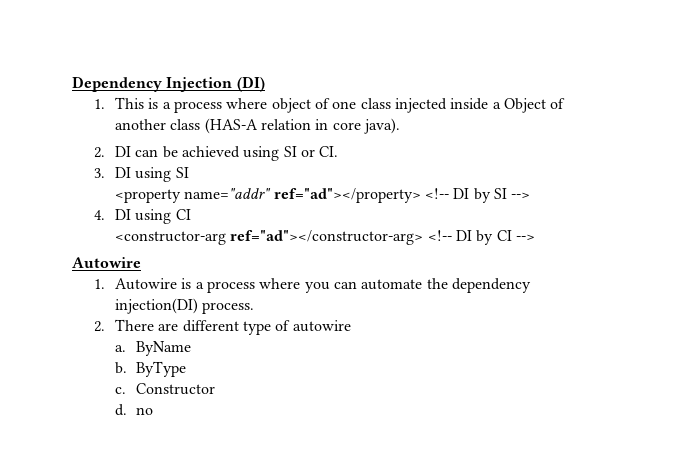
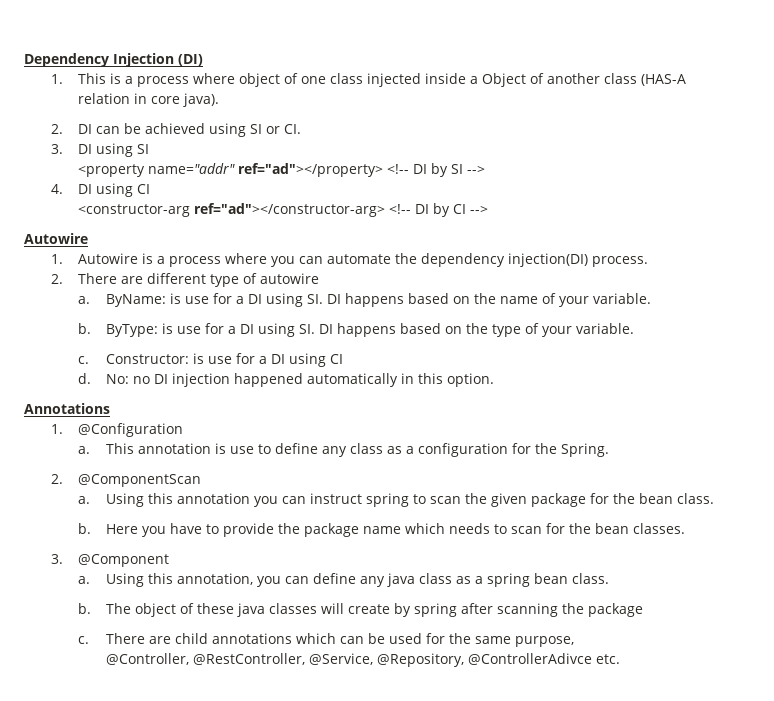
- ByName
- b. ByType
- c. Constructor
- d. no
+ ByName: is use for a DI using SI. DI happens based on the name of your variable.
+ b. ByType: is use for a DI using SI. DI happens based on the type of your variable.
+ c. Constructor: is use for a DI using CI
+ d. No: no DI injection happened automatically in this option.
+ Annotations
+ 1. @Configuration
+ a. This annotation is use to define any class as a configuration for the Spring.
+ 2. @ComponentScan
+ a. Using this annotation you can instruct spring to scan the given package for the bean class.
+ b. Here you have to provide the package name which needs to scan for the bean classes.
+ 3. @Component
+ a. Using this annotation, you can define any java class as a spring bean class.
+ b. The object of these java classes will create by spring after scanning the package
+ c. There are child annotations which can be used for the same purpose,
+ @Controller, @RestController, @Service, @Repository, @ControllerAdivce etc.

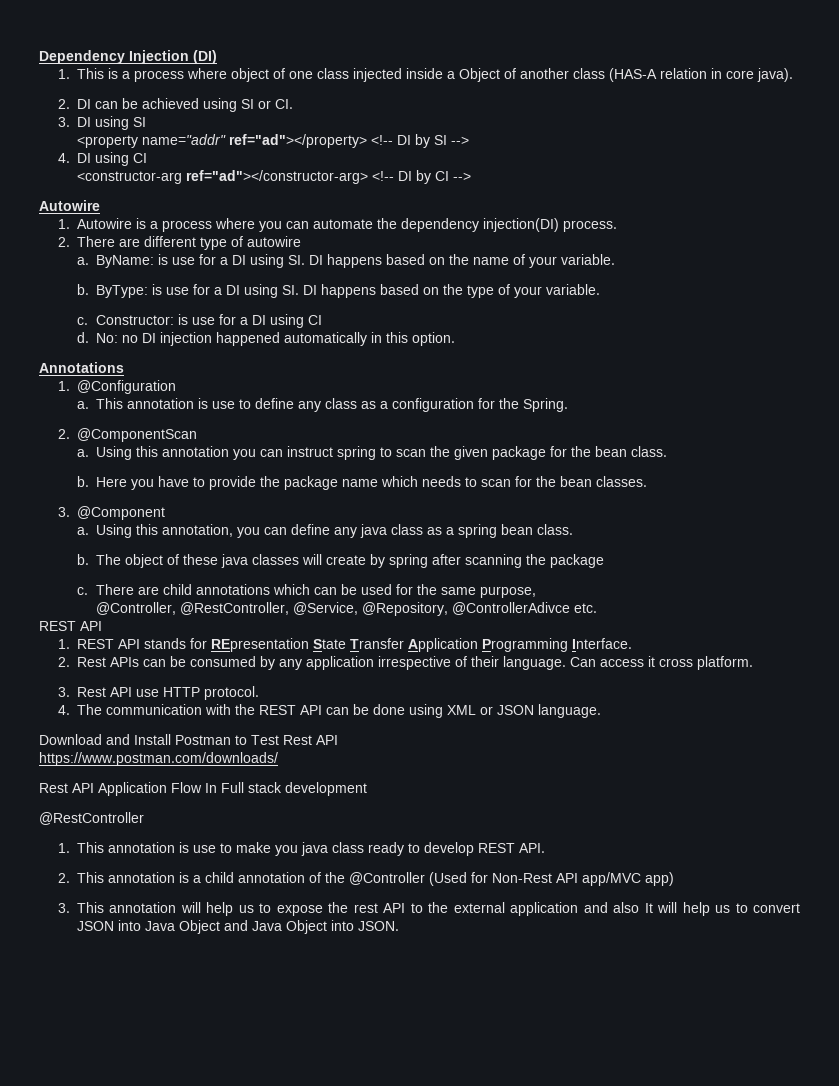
  @Controller, @RestController, @Service, @Repository, @ControllerAdivce etc.
+ REST API
+ 1. REST API stands for REpresentation State Transfer Application Programming Interface.
+ 2. Rest APIs can be consumed by any application irrespective of their language. Can access it cross platform.
+ 3. Rest API use HTTP protocol.
+ 4. The communication with the REST API can be done using XML or JSON language.
+ Download and Install Postman to Test Rest API
+ https://www.postman.com/downloads/
+ Rest API Application Flow In Full stack development
+ @RestController
+ 1. This annotation is use to make you java class ready to develop REST API.
+ 2. This annotation is a child annotation of the @Controller (Used for Non-Rest API app/MVC app)
+ 3. This annotation will help us to expose the rest API to the external application and also It will help us to convert JSON into Java Object and Java Object into JSON.

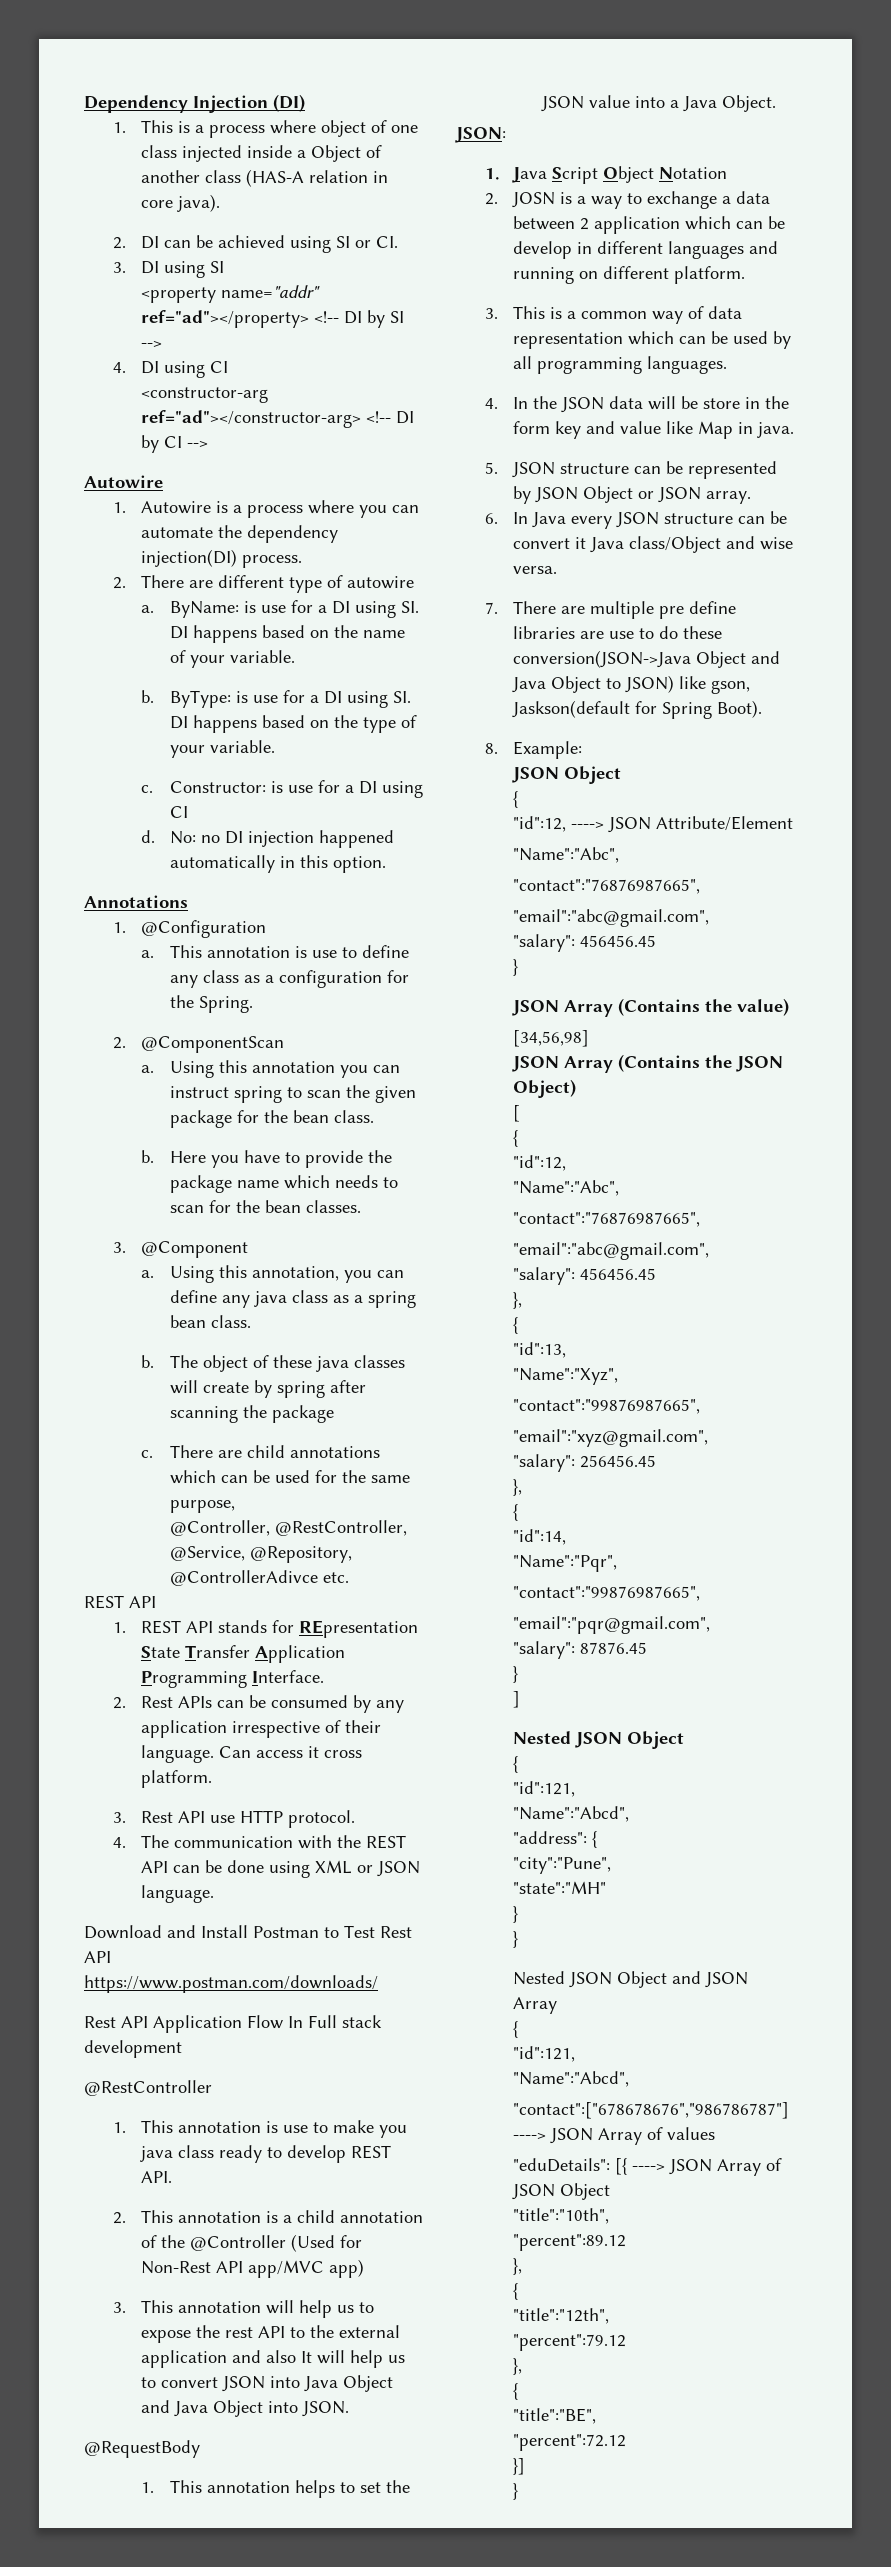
+ @RequestBody
+ 1. This annotation helps to set the JSON value into a Java Object.
+ JSON:
+ 1. Java Script Object Notation
+ 2. JOSN is a way to exchange a data between 2 application which can be develop in different languages and running on different platform.
+ 3. This is a common way of data representation which can be used by all programming languages.
+ 4. In the JSON data will be store in the form key and value like Map in java.
+ 5. JSON structure can be represented by JSON Object or JSON array.
+ 6. In Java every JSON structure can be convert it Java class/Object and wise versa.
+ 7. There are multiple pre define libraries are use to do these conversion(JSON->Java Object and Java Object to JSON) like gson, Jaskson(default for Spring Boot).
+ 8. Example:
+ JSON Object
+ {
+ "id":12, ----> JSON Attribute/Element
+ "Name":"Abc",
+ "contact":"76876987665",
+ "email":"abc@gmail.com",
+ "salary": 456456.45
+ }
+ JSON Array (Contains the value)
+ [34,56,98]
+ JSON Array (Contains the JSON Object)
+ [
+ {
+ "id":12,
+ "Name":"Abc",
+ "contact":"76876987665",
+ "email":"abc@gmail.com",
+ "salary": 456456.45
+ },
+ {
+ "id":13,
+ "Name":"Xyz",
+ "contact":"99876987665",
+ "email":"xyz@gmail.com",
+ "salary": 256456.45
+ },
+ {
+ "id":14,
+ "Name":"Pqr",
+ "contact":"99876987665",
+ "email":"pqr@gmail.com",
+ "salary": 87876.45
+ }
+ ]
+ Nested JSON Object
+ {
+ "id":121,
+ "Name":"Abcd",
+ "address": {
+ "city":"Pune",
+ "state":"MH"
+ }
+ }
+ Nested JSON Object and JSON Array
+ {
+ "id":121,
+ "Name":"Abcd",
+ "contact":["678678676","986786787"] ----> JSON Array of values
+ "eduDetails": [{ ----> JSON Array of JSON Object
+ "title":"10th",
+ "percent":89.12
+ },
+ {
+ "title":"12th",
+ "percent":79.12
+ },
+ {
+ "title":"BE",
+ "percent":72.12
+ }]
+ }

